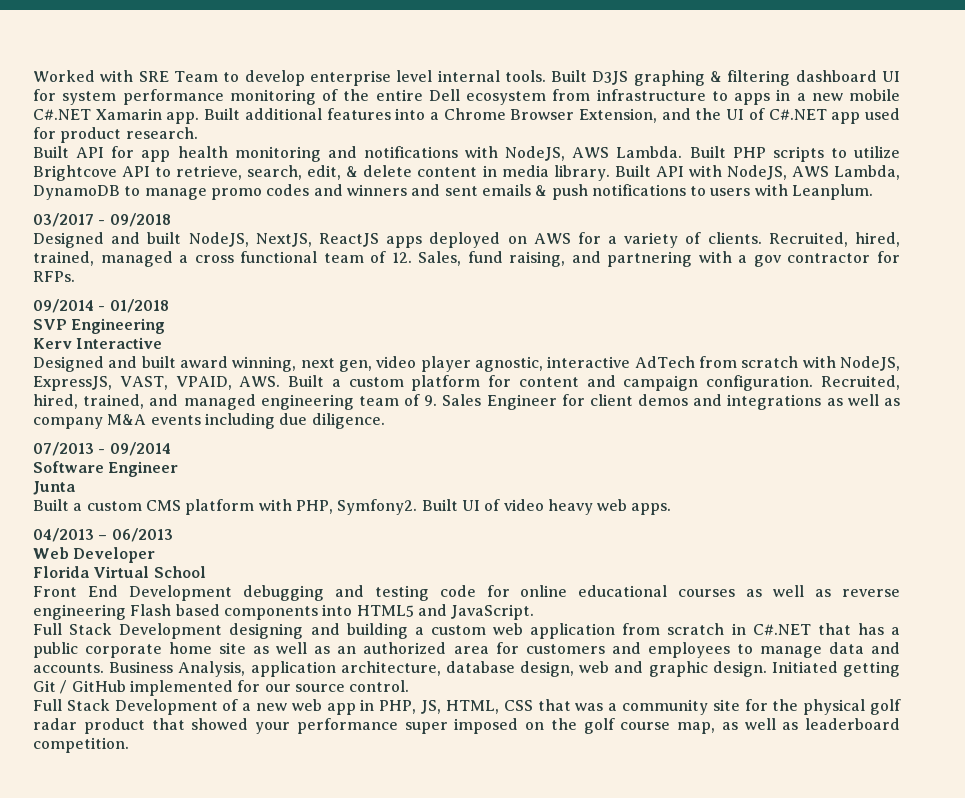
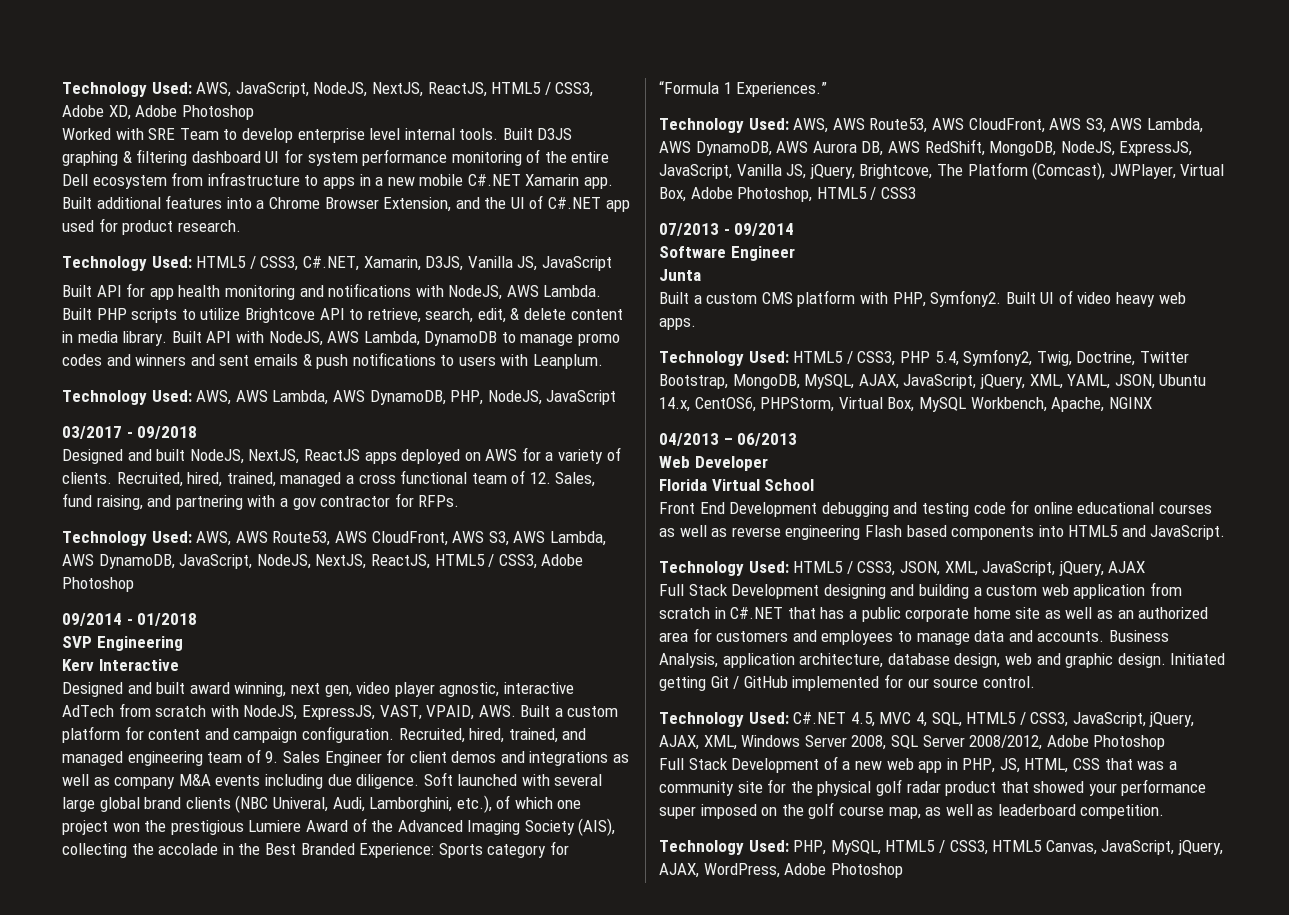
+ Technology Used: AWS, JavaScript, NodeJS, NextJS, ReactJS, HTML5 / CSS3, Adobe XD, Adobe Photoshop
+ Technology Used: HTML5 / CSS3, C#.NET, Xamarin, D3JS, Vanilla JS, JavaScript
+ Technology Used: AWS, AWS Lambda, AWS DynamoDB, PHP, NodeJS, JavaScript
+ Technology Used: AWS, AWS Route53, AWS CloudFront, AWS S3, AWS Lambda, AWS DynamoDB, JavaScript, NodeJS, NextJS, ReactJS, HTML5 / CSS3, Adobe Photoshop
+ Soft launched with several large global brand clients (NBC Univeral, Audi, Lamborghini, etc.), of which one project won the prestigious Lumiere Award of the Advanced Imaging Society (AIS), collecting the accolade in the Best Branded Experience: Sports category for “Formula 1 Experiences.”
+ Technology Used: AWS, AWS Route53, AWS CloudFront, AWS S3, AWS Lambda, AWS DynamoDB, AWS Aurora DB, AWS RedShift, MongoDB, NodeJS, ExpressJS, JavaScript, Vanilla JS, jQuery, Brightcove, The Platform (Comcast), JWPlayer, Virtual Box, Adobe Photoshop, HTML5 / CSS3
+ Technology Used: HTML5 / CSS3, PHP 5.4, Symfony2, Twig, Doctrine, Twitter Bootstrap, MongoDB, MySQL, AJAX, JavaScript, jQuery, XML, YAML, JSON, Ubuntu 14.x, CentOS6, PHPStorm, Virtual Box, MySQL Workbench, Apache, NGINX
+ Technology Used: HTML5 / CSS3, JSON, XML, JavaScript, jQuery, AJAX
+ Technology Used: C#.NET 4.5, MVC 4, SQL, HTML5 / CSS3, JavaScript, jQuery, AJAX, XML, Windows Server 2008, SQL Server 2008/2012, Adobe Photoshop
+ Technology Used: PHP, MySQL, HTML5 / CSS3, HTML5 Canvas, JavaScript, jQuery, AJAX, WordPress, Adobe Photoshop

